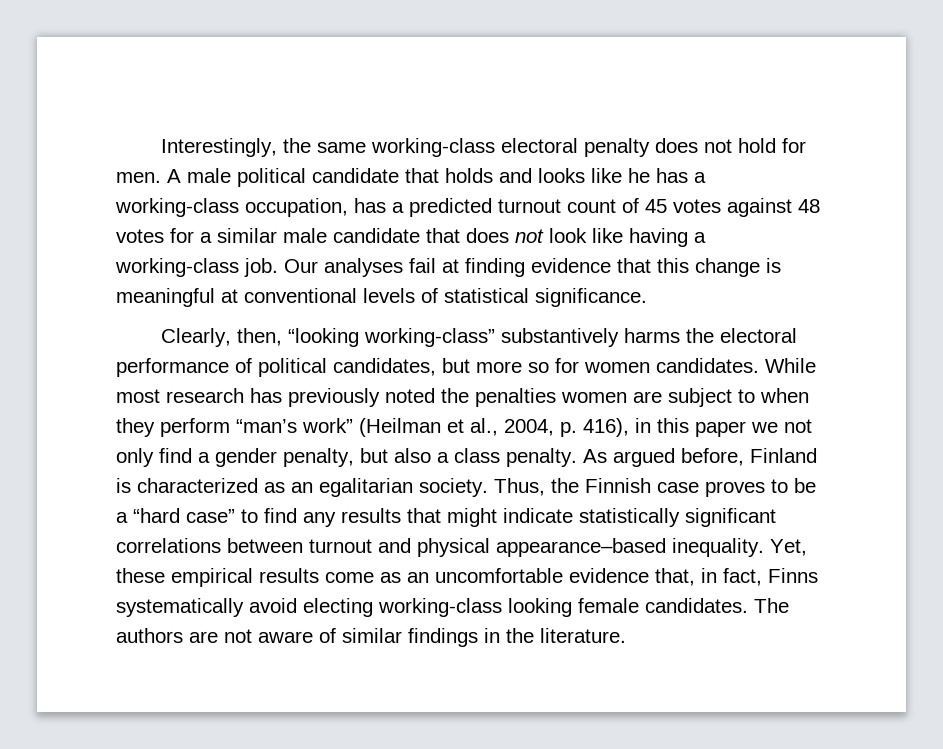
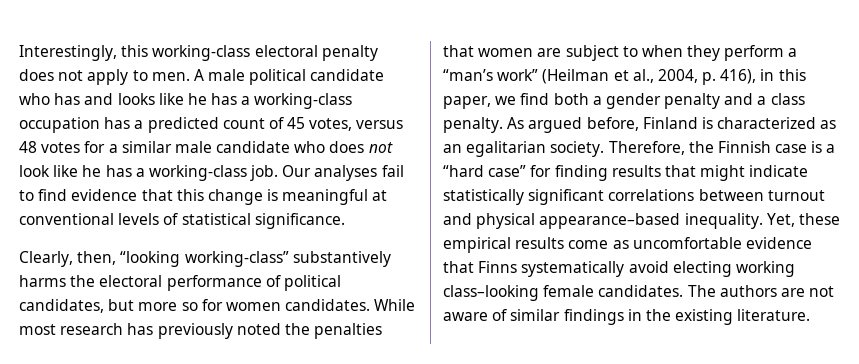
- Interestingly, the same working-class electoral penalty does not hold for men.
+ Interestingly, this working-class electoral penalty does not apply to men.
- A male political candidate that holds and looks like he has a working-class occupation, has a predicted turnout count of 45 votes against 48 votes for a similar male candidate that does not look like having a working-class job.
+ A male political candidate who has and looks like he has a working-class occupation has a predicted count of 45 votes, versus 48 votes for a similar male candidate who does not look like he has a working-class job.
- Our analyses fail at finding evidence that this change is meaningful at conventional levels of statistical significance.
+ Our analyses fail to find evidence that this change is meaningful at conventional levels of statistical significance.
- While most research has previously noted the penalties women are subject to when they perform “man’s work” (Heilman et al., 2004, p. 416), in this paper we not only find a gender penalty, but also a class penalty.
+ While most research has previously noted the penalties that women are subject to when they perform a “man’s work” (Heilman et al., 2004, p. 416), in this paper, we find both a gender penalty and a class penalty.
- Thus, the Finnish case proves to be a “hard case” to find any results that might indicate statistically significant correlations between turnout and physical appearance–based inequality.
+ Therefore, the Finnish case is a “hard case” for finding results that might indicate statistically significant correlations between turnout and physical appearance–based inequality.
- Yet, these empirical results come as an uncomfortable evidence that, in fact, Finns systematically avoid electing working-class looking female candidates.
+ Yet, these empirical results come as uncomfortable evidence that Finns systematically avoid electing working class–looking female candidates.
- The authors are not aware of similar findings in the literature.
+ The authors are not aware of similar findings in the existing literature.

